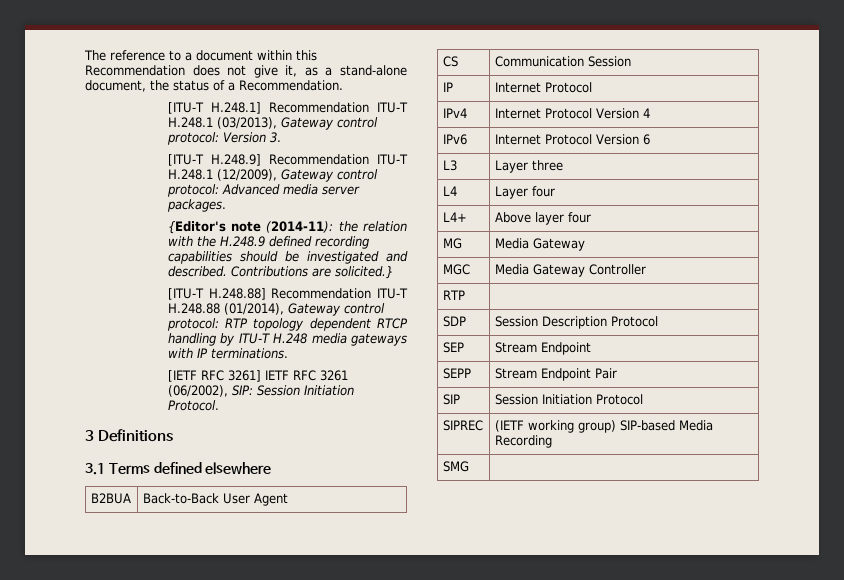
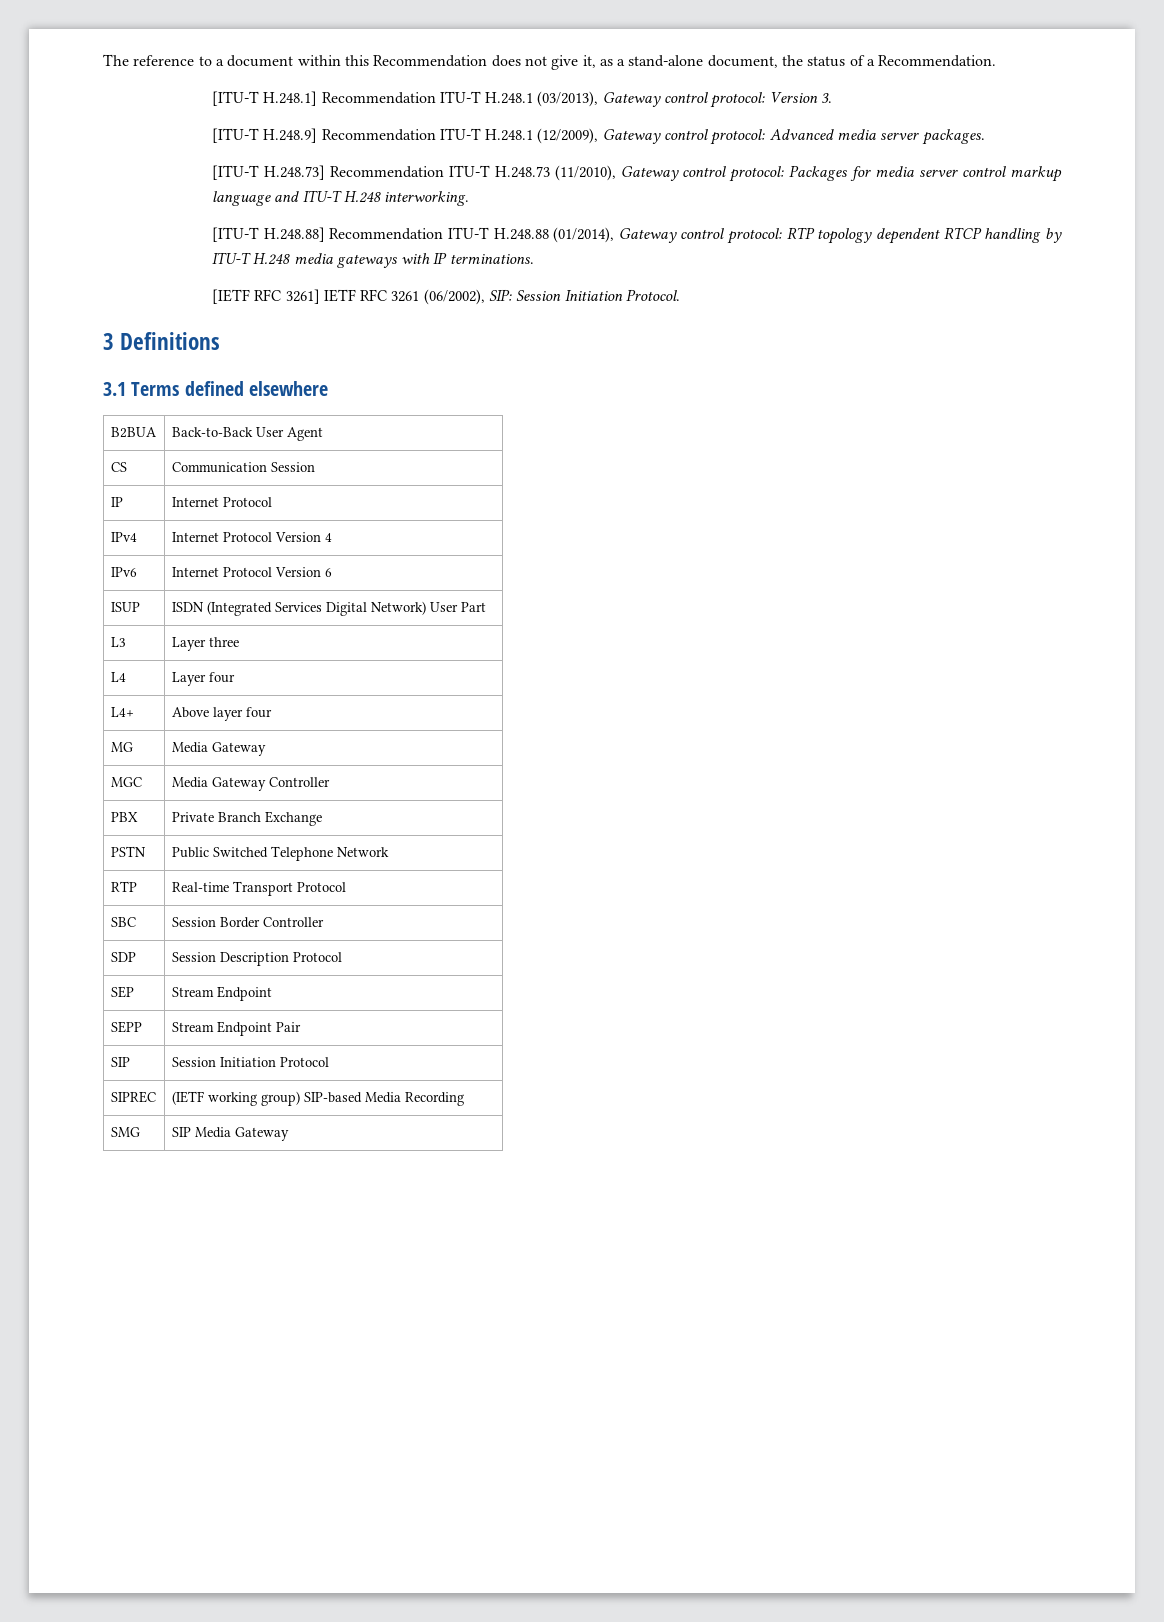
- {Editor's note (2014-11): the relation with the H.248.9 defined recording capabilities should be investigated and described. Contributions are solicited.}
+ [ITU-T H.248.73] Recommendation ITU-T H.248.73 (11/2010), Gateway control protocol: Packages for media server control markup language and ITU-T H.248 interworking.
+ ISUP | ISDN (Integrated Services Digital Network) User Part
- RTP |
+ PBX | Private Branch Exchange
+ PSTN | Public Switched Telephone Network
+ RTP | Real-time Transport Protocol
+ SBC | Session Border Controller
- SMG |
+ SMG | SIP Media Gateway

